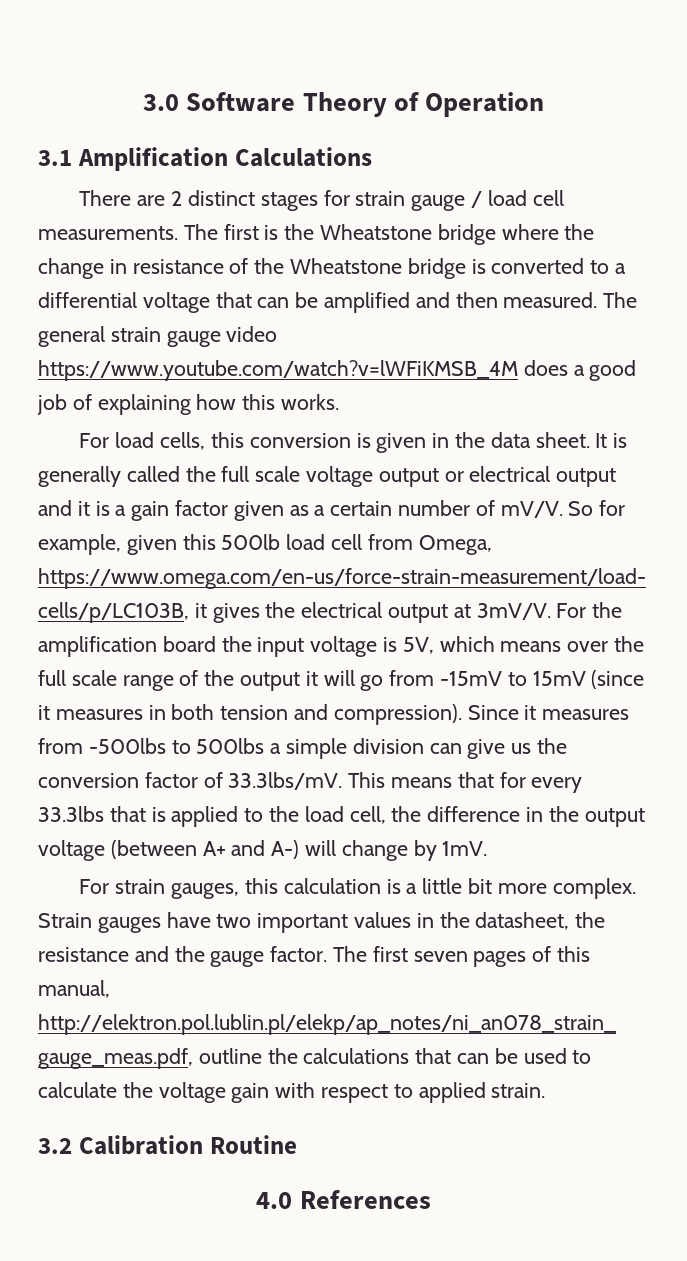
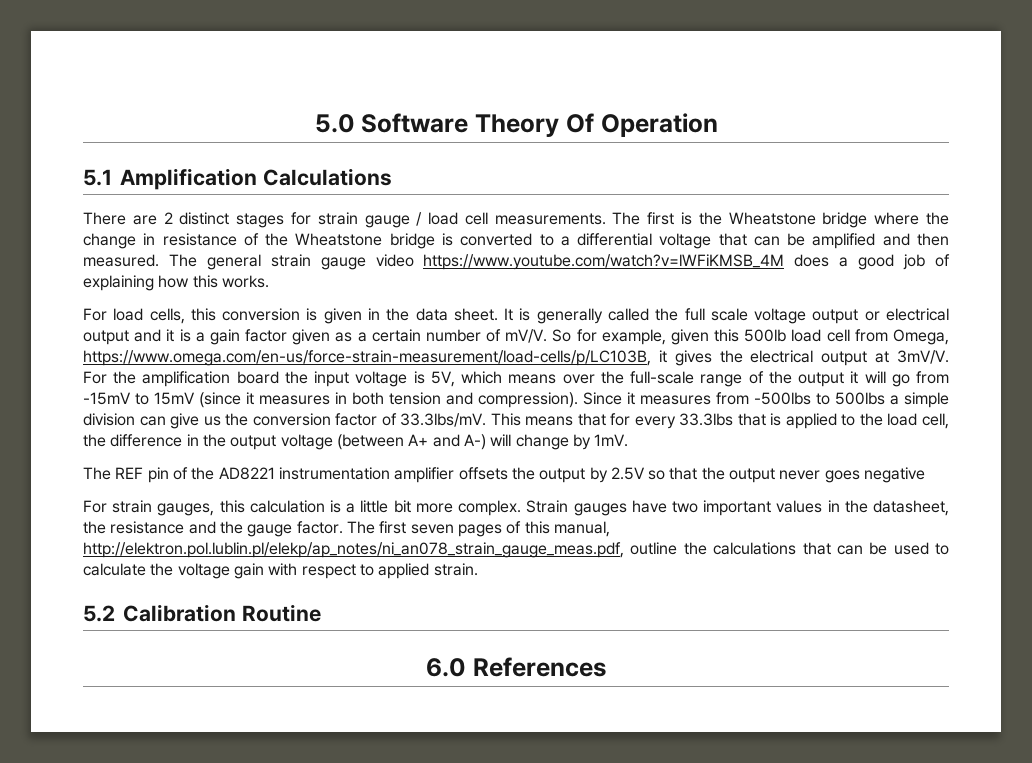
- 3.0 Software Theory of Operation
+ 5.0 Software Theory Of Operation
- 3.1 Amplification Calculations
+ 5.1 Amplification Calculations
- For the amplification board the input voltage is 5V, which means over the full scale range of the output it will go from -15mV to 15mV (since it measures in both tension and compression).
+ For the amplification board the input voltage is 5V, which means over the full-scale range of the output it will go from -15mV to 15mV (since it measures in both tension and compression).
+ The REF pin of the AD8221 instrumentation amplifier offsets the output by 2.5V so that the output never goes negative
- 3.2 Calibration Routine
+ 5.2 Calibration Routine
- 4.0 References
+ 6.0 References

